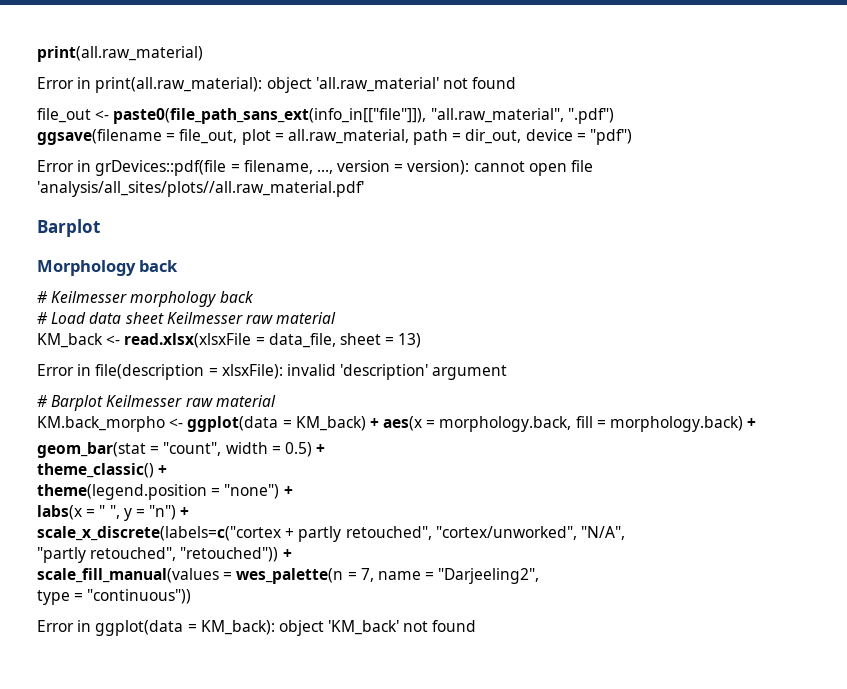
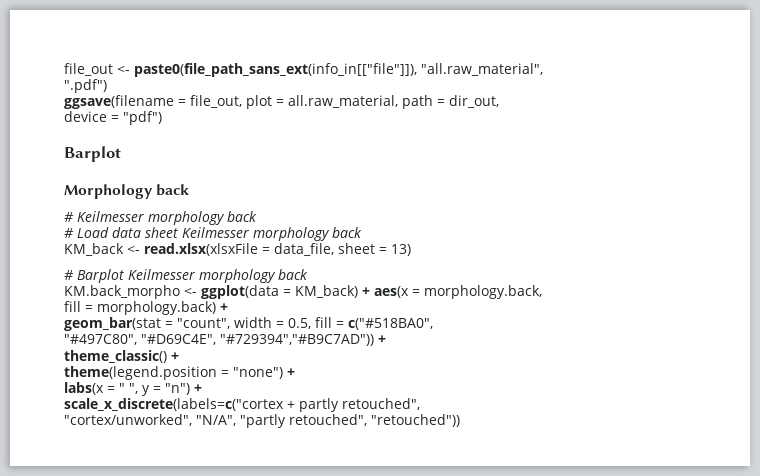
- print(all.raw_material)
- Error in print(all.raw_material): object 'all.raw_material' not found
- file_out <- paste0(file_path_sans_ext(info_in[["file"]]), "all.raw_material", ".pdf")
+ file_out <- paste0(file_path_sans_ext(info_in[["file"]]), "all.raw_material",
+ ".pdf")
- ggsave(filename = file_out, plot = all.raw_material, path = dir_out, device = "pdf")
+ ggsave(filename = file_out, plot = all.raw_material, path = dir_out,
+ device = "pdf")
- Error in grDevices::pdf(file = filename, ..., version = version): cannot open file 'analysis/all_sites/plots//all.raw_material.pdf'
- # Load data sheet Keilmesser raw material
+ # Load data sheet Keilmesser morphology back
- Error in file(description = xlsxFile): invalid 'description' argument
- # Barplot Keilmesser raw material
+ # Barplot Keilmesser morphology back
- KM.back_morpho <- ggplot(data = KM_back) + aes(x = morphology.back, fill = morphology.back) +
+ KM.back_morpho <- ggplot(data = KM_back) + aes(x = morphology.back,
+ fill = morphology.back) +
- geom_bar(stat = "count", width = 0.5) +
+ geom_bar(stat = "count", width = 0.5, fill = c("#518BA0",
+ "#497C80", "#D69C4E", "#729394","#B9C7AD")) +
- scale_x_discrete(labels=c("cortex + partly retouched", "cortex/unworked", "N/A",
- "partly retouched", "retouched")) +
- scale_fill_manual(values = wes_palette(n = 7, name = "Darjeeling2",
- type = "continuous"))
- Error in ggplot(data = KM_back): object 'KM_back' not found
+ scale_x_discrete(labels=c("cortex + partly retouched",
+ "cortex/unworked", "N/A", "partly retouched", "retouched"))

